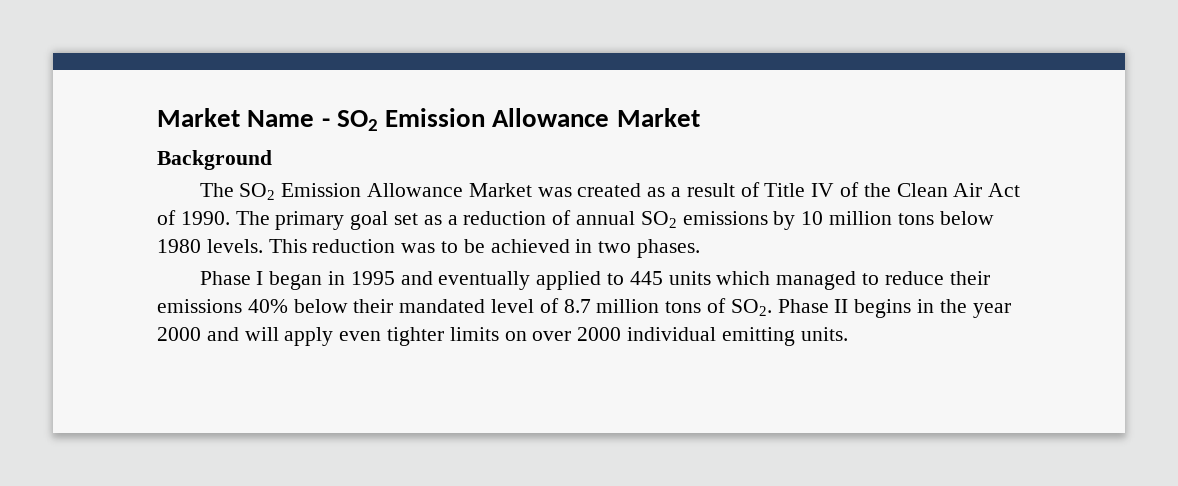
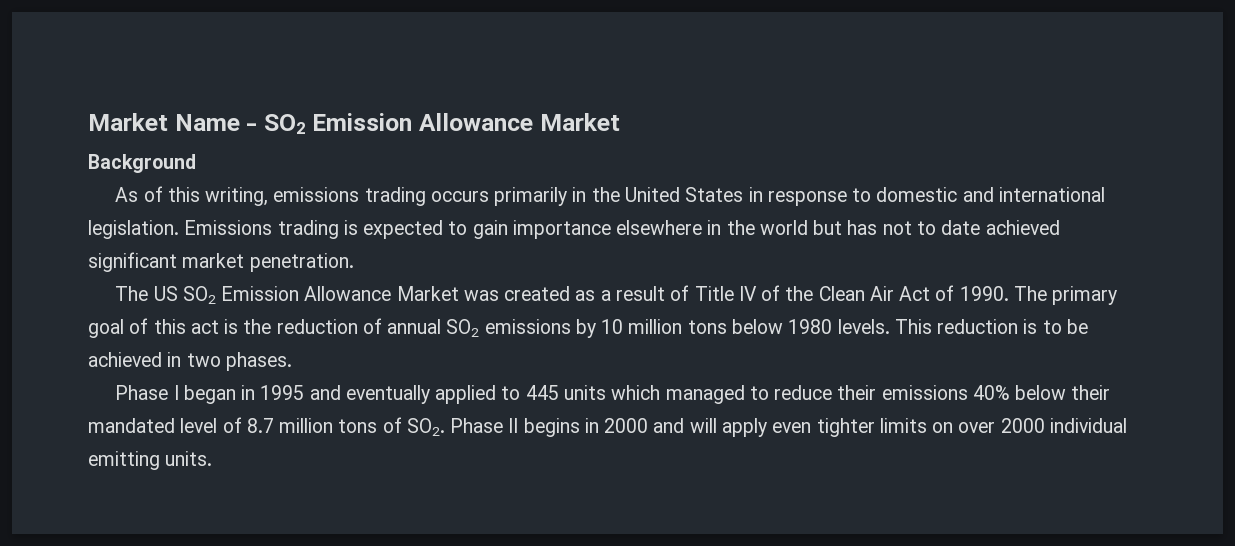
- The SO2 Emission Allowance Market was created as a result of Title IV of the Clean Air Act of 1990.
+ As of this writing, emissions trading occurs primarily in the United States in response to domestic and international legislation. Emissions trading is expected to gain importance elsewhere in the world but has not to date achieved significant market penetration.
+ The US SO2 Emission Allowance Market was created as a result of Title IV of the Clean Air Act of 1990.
- The primary goal set as a reduction of annual SO2 emissions by 10 million tons below 1980 levels.
+ The primary goal of this act is the reduction of annual SO2 emissions by 10 million tons below 1980 levels.
- This reduction was to be achieved in two phases.
+ This reduction is to be achieved in two phases.
- Phase I began in 1995 and eventually applied to 445 units which managed to reduce their emissions 40% below their mandated level of 8.7 million tons of SO2. Phase II begins in the year 2000 and will apply even tighter limits on over 2000 individual emitting units.
+ Phase I began in 1995 and eventually applied to 445 units which managed to reduce their emissions 40% below their mandated level of 8.7 million tons of SO2. Phase II begins in 2000 and will apply even tighter limits on over 2000 individual emitting units.

